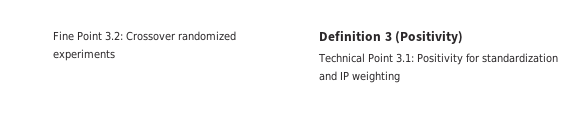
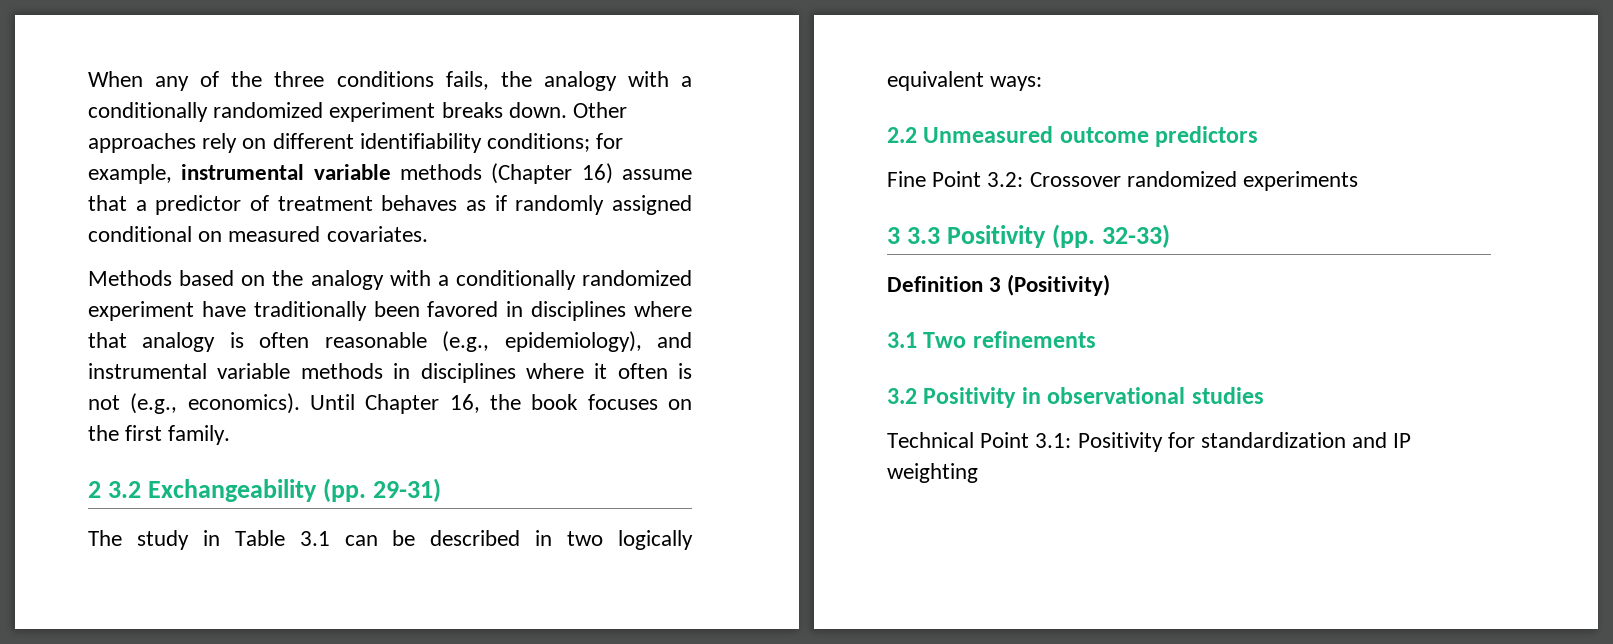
+ When any of the three conditions fails, the analogy with a conditionally randomized experiment breaks down. Other approaches rely on different identifiability conditions; for example, instrumental variable methods (Chapter 16) assume that a predictor of treatment behaves as if randomly assigned conditional on measured covariates.
+ Methods based on the analogy with a conditionally randomized experiment have traditionally been favored in disciplines where that analogy is often reasonable (e.g., epidemiology), and instrumental variable methods in disciplines where it often is not (e.g., economics). Until Chapter 16, the book focuses on the first family.
+ 2 3.2 Exchangeability (pp. 29-31)
+ The study in Table 3.1 can be described in two logically equivalent ways:
+ 2.2 Unmeasured outcome predictors
+ 3 3.3 Positivity (pp. 32-33)
  Definition 3 (Positivity)
+ 3.1 Two refinements
+ 3.2 Positivity in observational studies

